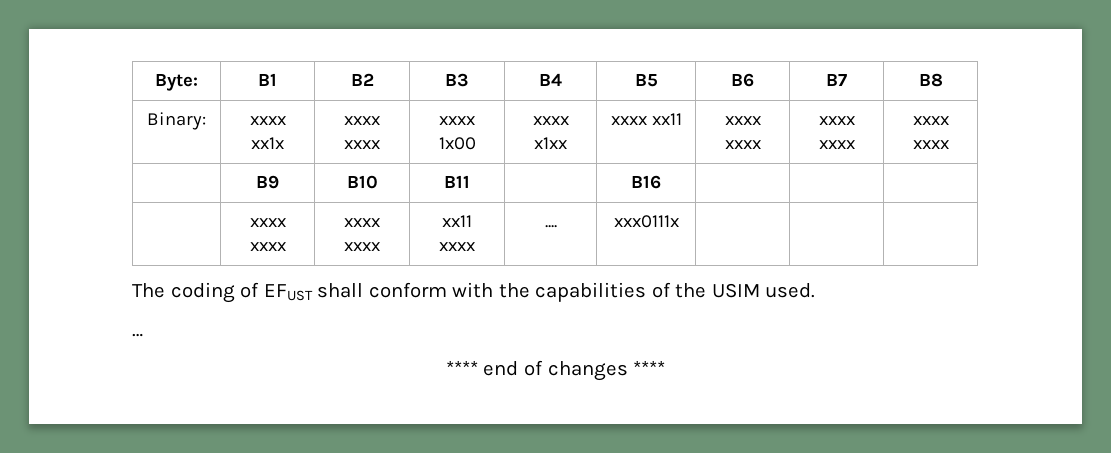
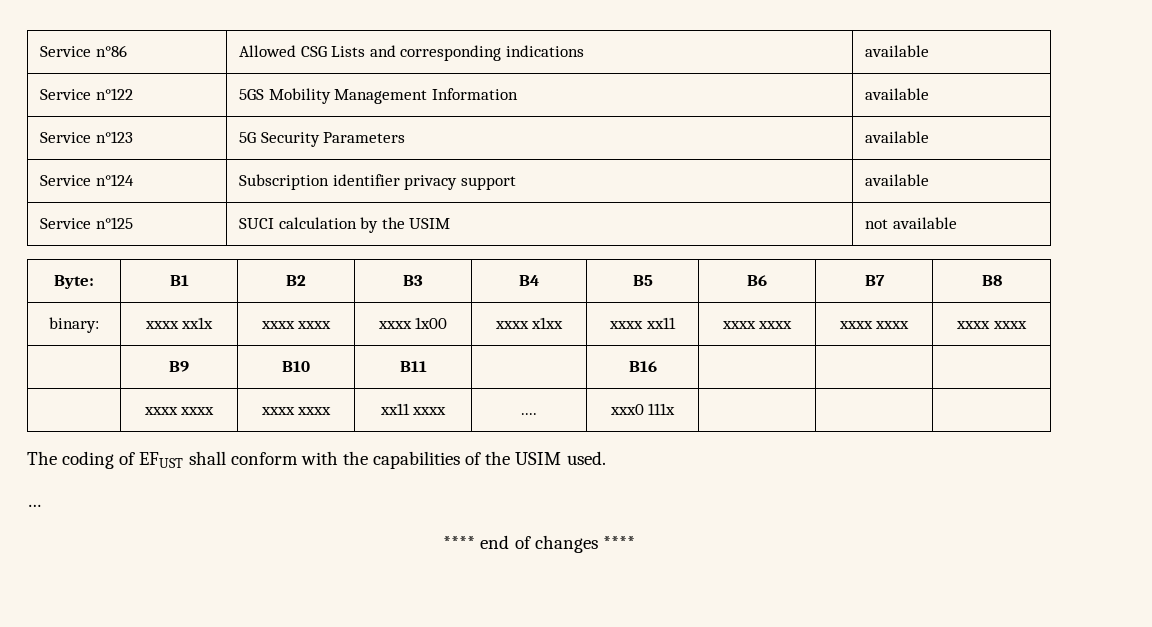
+ Service n°86 | Allowed CSG Lists and corresponding indications | available
+ Service n°122 | 5GS Mobility Management Information | available
+ Service n°123 | 5G Security Parameters | available
+ Service n°124 | Subscription identifier privacy support | available
+ Service n°125 | SUCI calculation by the USIM | not available
- Binary: | xxxx xx1x | xxxx xxxx | xxxx 1x00 | xxxx x1xx | xxxx xx11 | xxxx xxxx | xxxx xxxx | xxxx xxxx
+ binary: | xxxx xx1x | xxxx xxxx | xxxx 1x00 | xxxx x1xx | xxxx xx11 | xxxx xxxx | xxxx xxxx | xxxx xxxx
- | xxxx xxxx | xxxx xxxx | xx11 xxxx | .... | xxx0111x | | |
+ | xxxx xxxx | xxxx xxxx | xx11 xxxx | .... | xxx0 111x | | |

